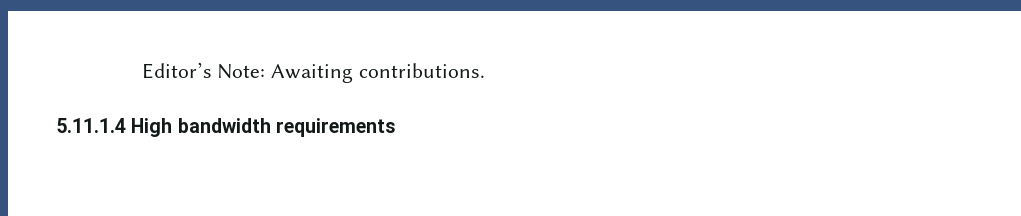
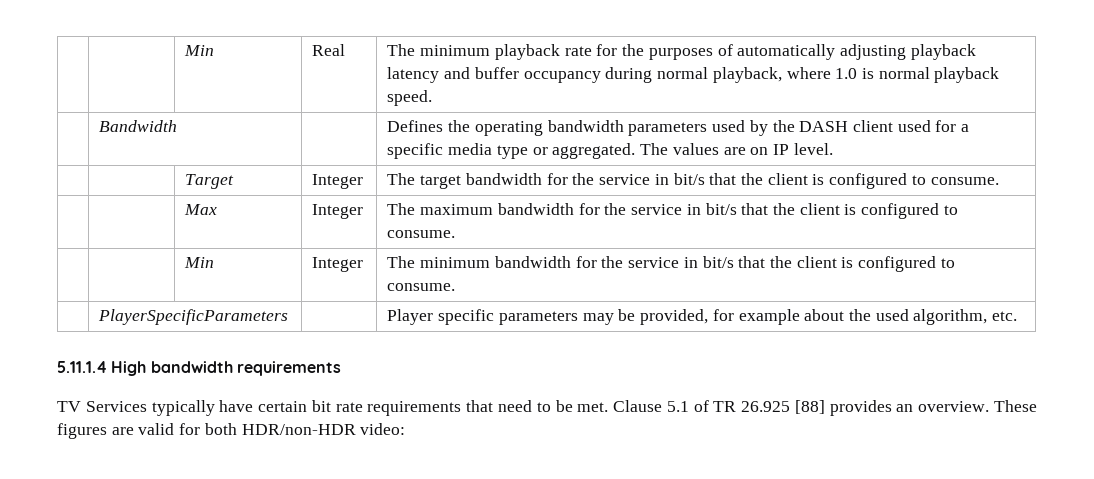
- Editor’s Note: Awaiting contributions.
+ | | Min | Real | The minimum playback rate for the purposes of automatically adjusting playback latency and buffer occupancy during normal playback, where 1.0 is normal playback speed.
+ | Bandwidth | | Defines the operating bandwidth parameters used by the DASH client used for a specific media type or aggregated. The values are on IP level.
+ | | Target | Integer | The target bandwidth for the service in bit/s that the client is configured to consume.
+ | | Max | Integer | The maximum bandwidth for the service in bit/s that the client is configured to consume.
+ | | Min | Integer | The minimum bandwidth for the service in bit/s that the client is configured to consume.
+ | PlayerSpecificParameters | | Player specific parameters may be provided, for example about the used algorithm, etc.
  5.11.1.4 High bandwidth requirements
+ TV Services typically have certain bit rate requirements that need to be met. Clause 5.1 of TR 26.925 [88] provides an overview. These figures are valid for both HDR/non-HDR video:

